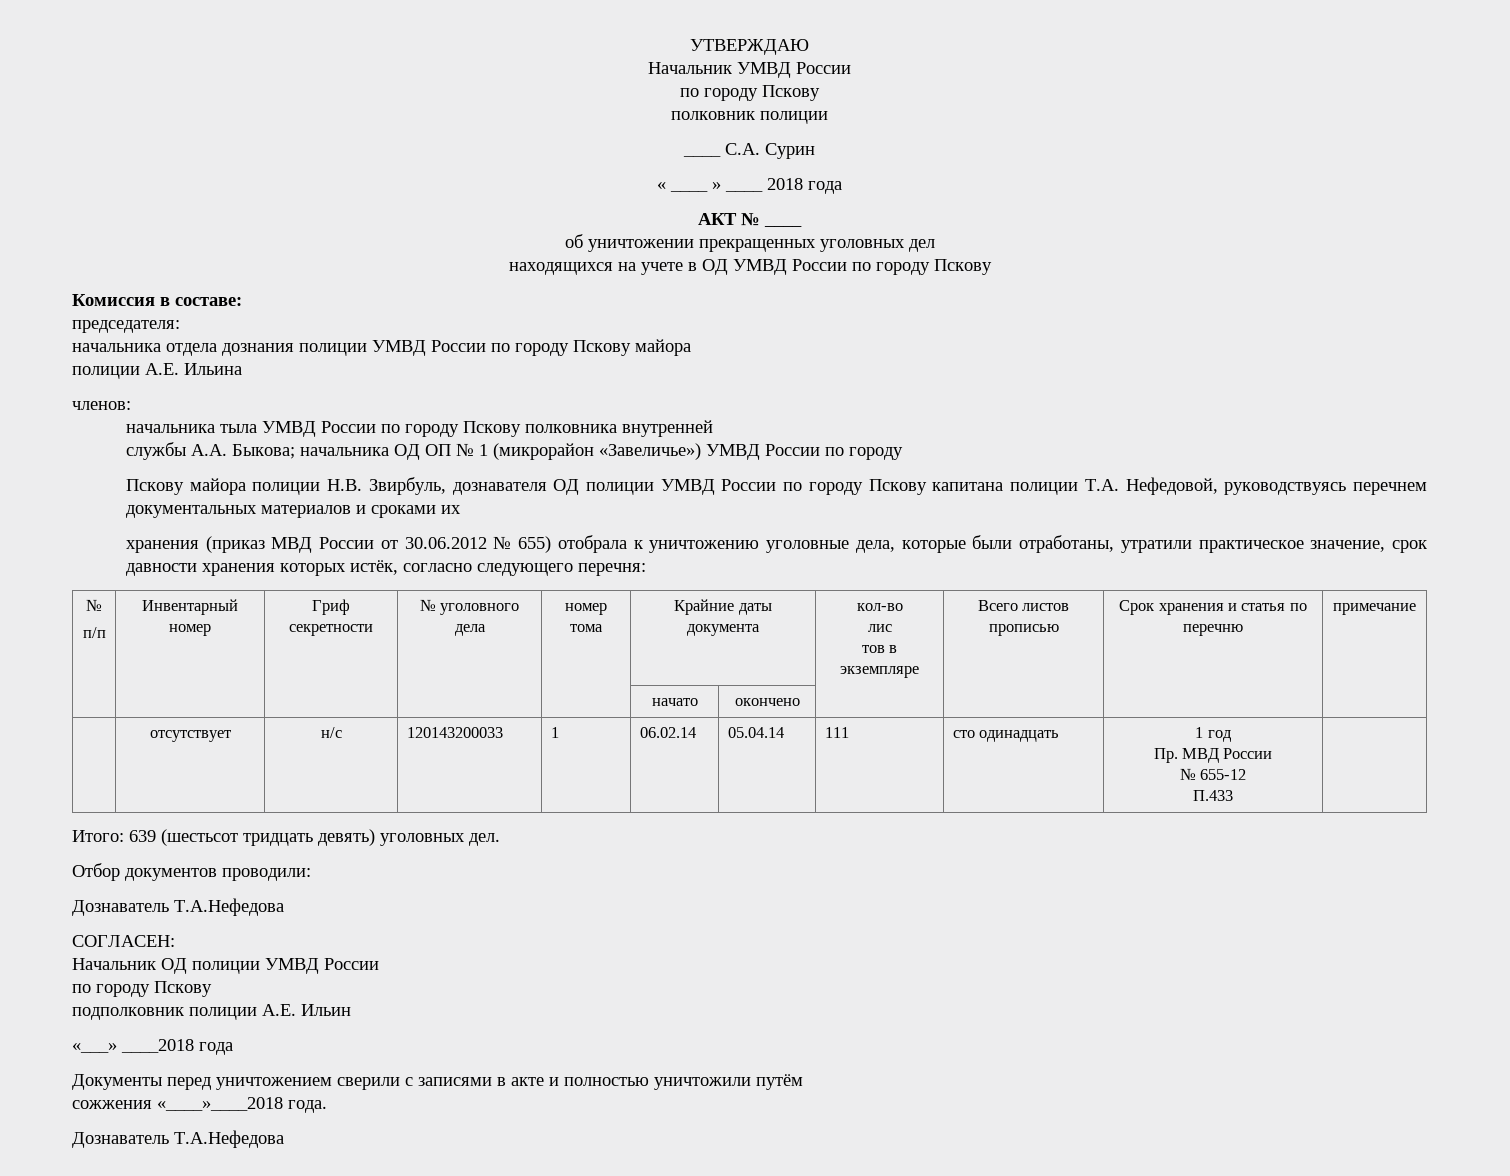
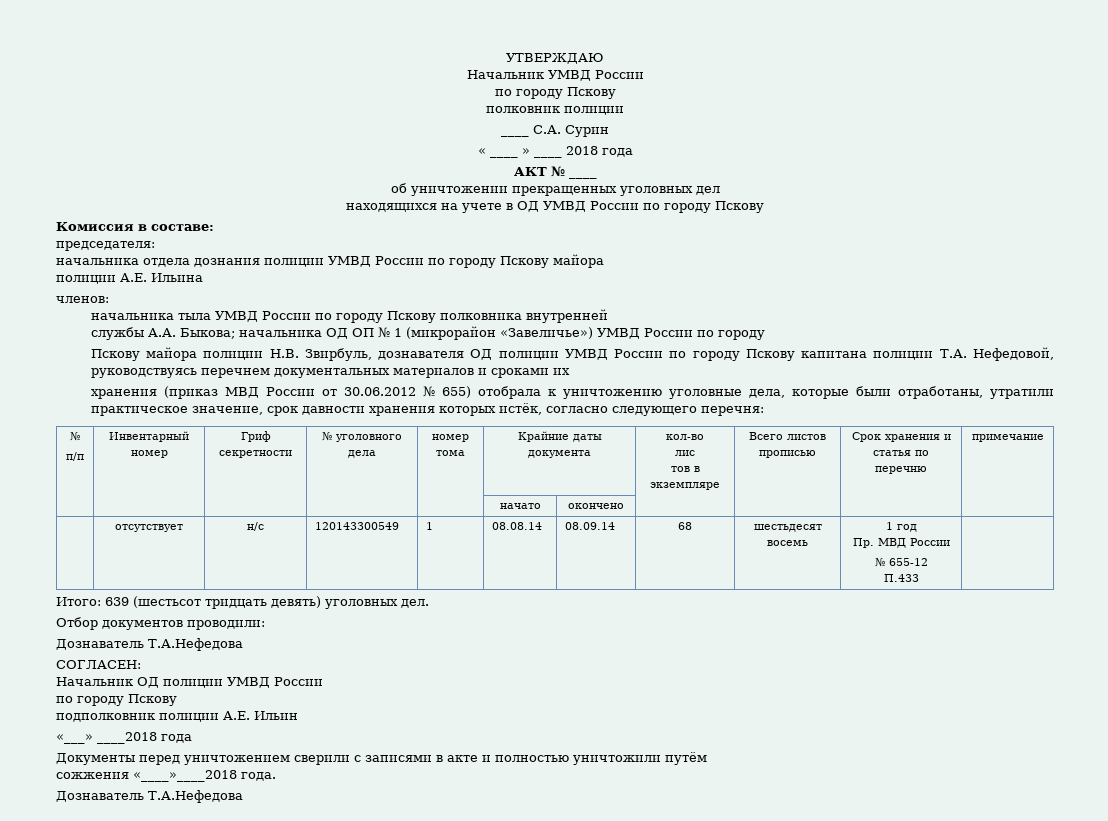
- | отсутствует | н/с | 120143200033 | 1 | 06.02.14 | 05.04.14 | 111 | сто одинадцать | 1 год
+ | отсутствует | н/с | 120143300549 | 1 | 08.08.14 | 08.09.14 | 68 | шестьдесят восемь | 1 год

